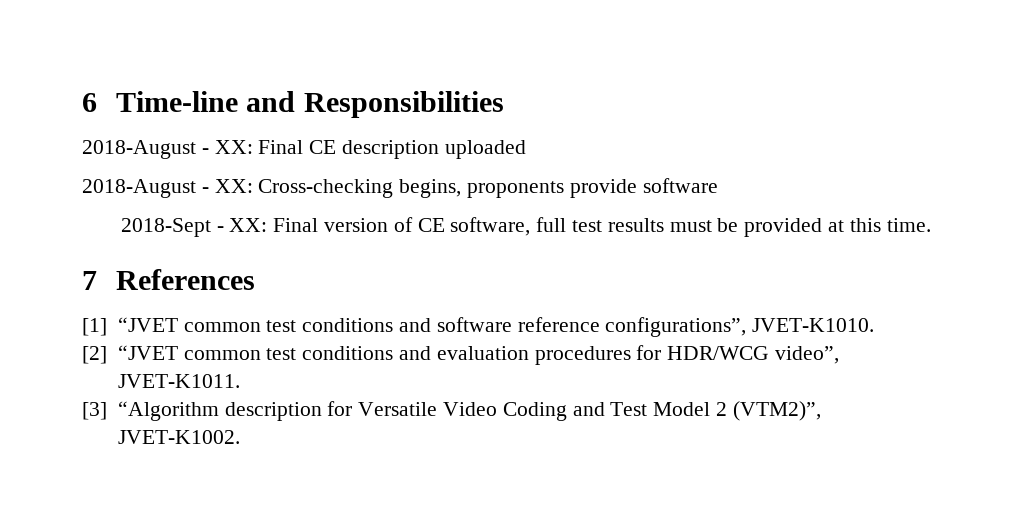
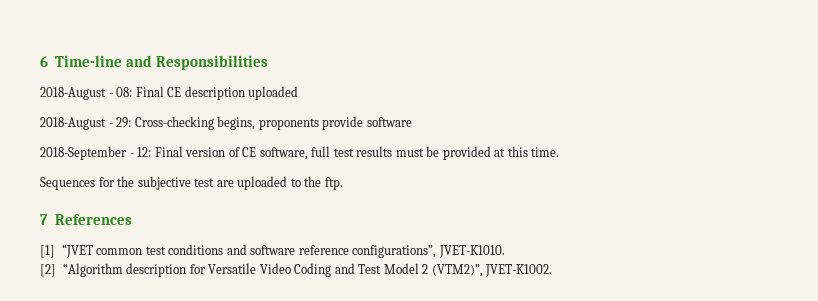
- 2018-August - XX: Final CE description uploaded
+ 2018-August - 08: Final CE description uploaded
- 2018-August - XX: Cross-checking begins, proponents provide software
+ 2018-August - 29: Cross-checking begins, proponents provide software
- 2018-Sept - XX: Final version of CE software, full test results must be provided at this time.
+ 2018-September - 12: Final version of CE software, full test results must be provided at this time.
+ Sequences for the subjective test are uploaded to the ftp.
- [2] “JVET common test conditions and evaluation procedures for HDR/WCG video”, JVET-K1011.
- [3] “Algorithm description for Versatile Video Coding and Test Model 2 (VTM2)”, JVET-K1002.
+ [2] “Algorithm description for Versatile Video Coding and Test Model 2 (VTM2)”, JVET-K1002.

